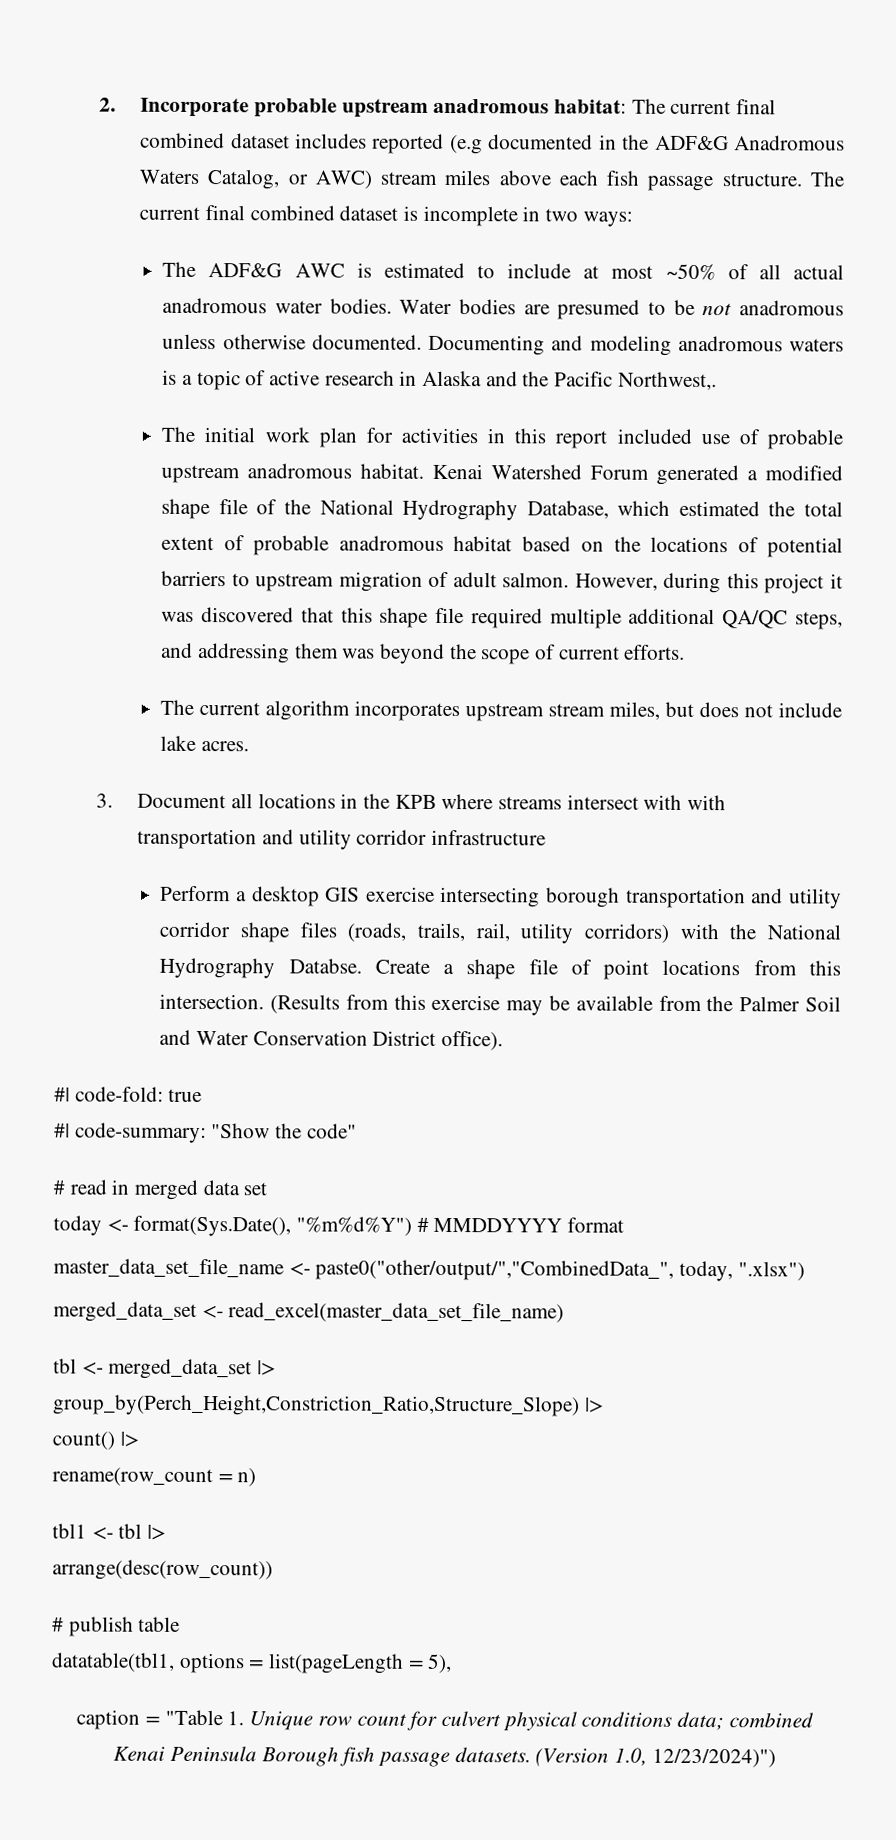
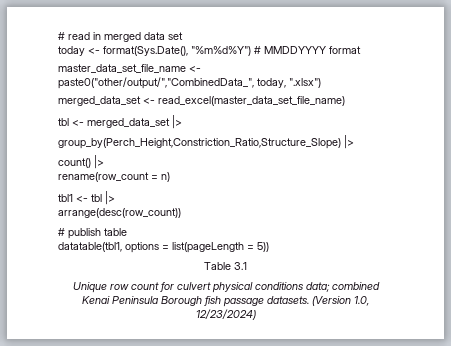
- 2. Incorporate probable upstream anadromous habitat: The current final combined dataset includes reported (e.g documented in the ADF&G Anadromous Waters Catalog, or AWC) stream miles above each fish passage structure. The current final combined dataset is incomplete in two ways:
- The ADF&G AWC is estimated to include at most ~50% of all actual anadromous water bodies. Water bodies are presumed to be not anadromous unless otherwise documented. Documenting and modeling anadromous waters is a topic of active research in Alaska and the Pacific Northwest,.
- The initial work plan for activities in this report included use of probable upstream anadromous habitat. Kenai Watershed Forum generated a modified shape file of the National Hydrography Database, which estimated the total extent of probable anadromous habitat based on the locations of potential barriers to upstream migration of adult salmon. However, during this project it was discovered that this shape file required multiple additional QA/QC steps, and addressing them was beyond the scope of current efforts.
- The current algorithm incorporates upstream stream miles, but does not include lake acres.
- 3. Document all locations in the KPB where streams intersect with with transportation and utility corridor infrastructure
- Perform a desktop GIS exercise intersecting borough transportation and utility corridor shape files (roads, trails, rail, utility corridors) with the National Hydrography Databse. Create a shape file of point locations from this intersection. (Results from this exercise may be available from the Palmer Soil and Water Conservation District office).
- #| code-fold: true
- #| code-summary: "Show the code"
- datatable(tbl1, options = list(pageLength = 5),
- caption = "Table 1. Unique row count for culvert physical conditions data; combined Kenai Peninsula Borough fish passage datasets.
+ datatable(tbl1, options = list(pageLength = 5))
+ Table 3.1
+ Unique row count for culvert physical conditions data; combined Kenai Peninsula Borough fish passage datasets.
- (Version 1.0, 12/23/2024)")
+ (Version 1.0, 12/23/2024)

